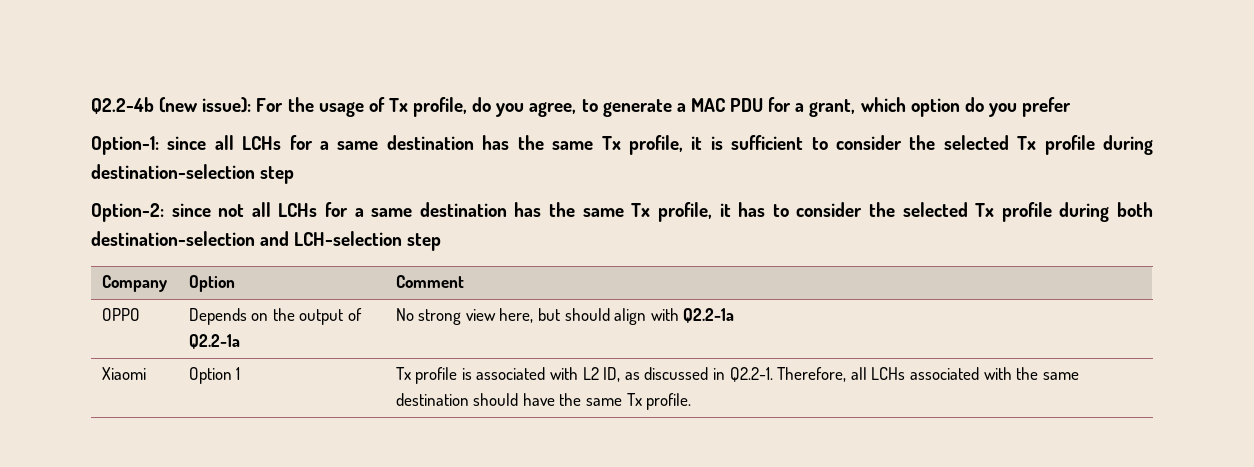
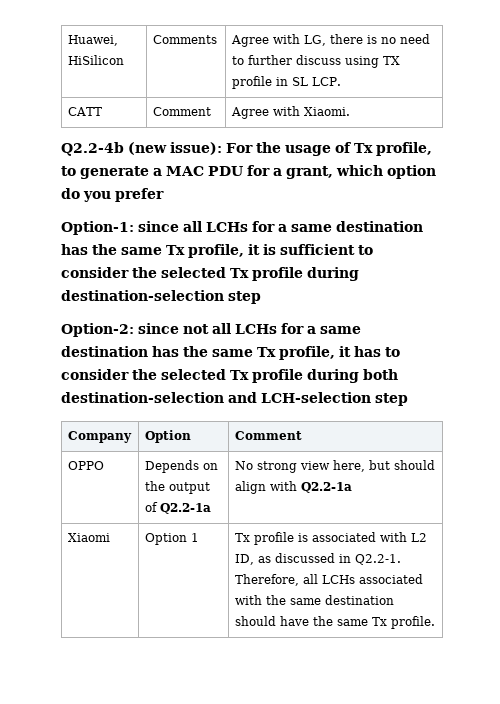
+ Huawei, HiSilicon | Comments | Agree with LG, there is no need to further discuss using TX profile in SL LCP.
+ CATT | Comment | Agree with Xiaomi.
- Q2.2-4b (new issue): For the usage of Tx profile, do you agree, to generate a MAC PDU for a grant, which option do you prefer
+ Q2.2-4b (new issue): For the usage of Tx profile, to generate a MAC PDU for a grant, which option do you prefer

